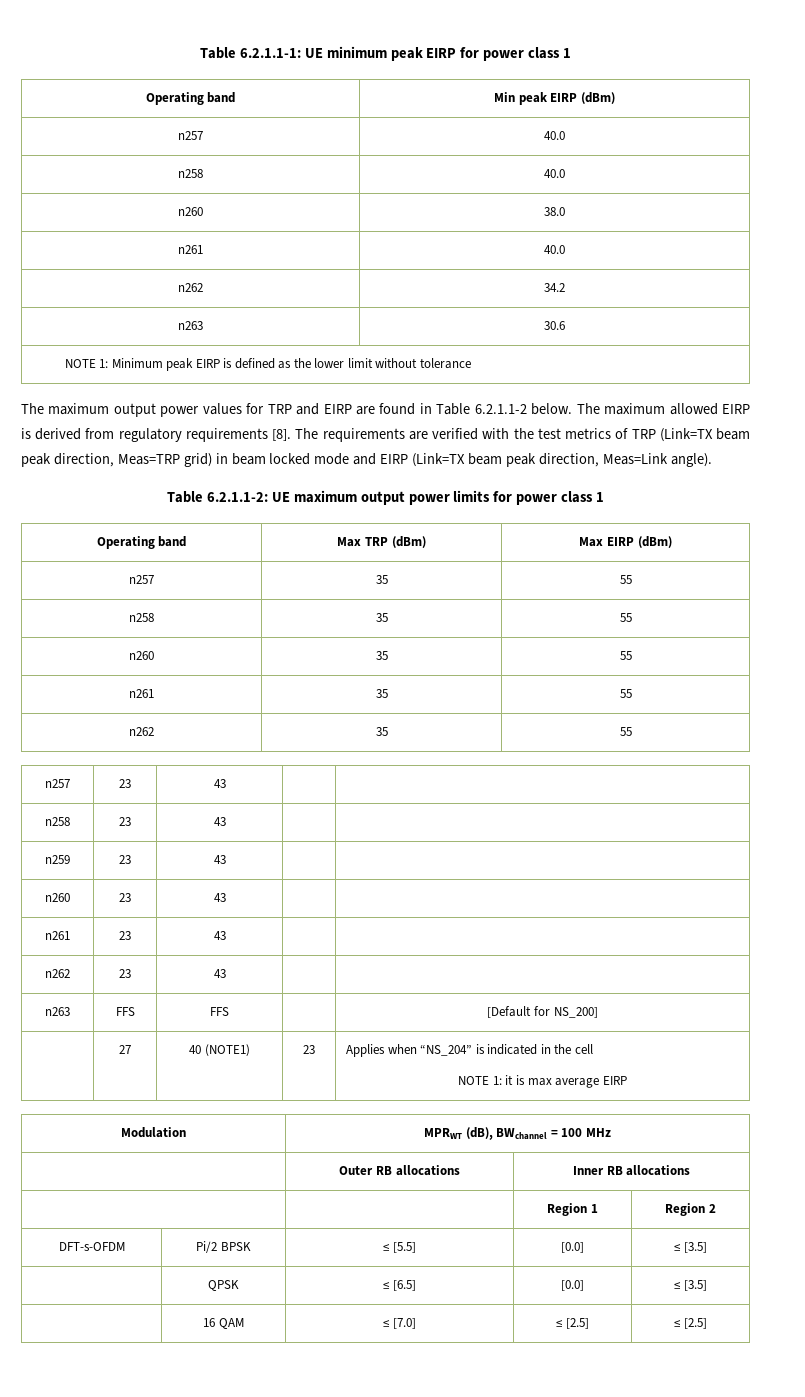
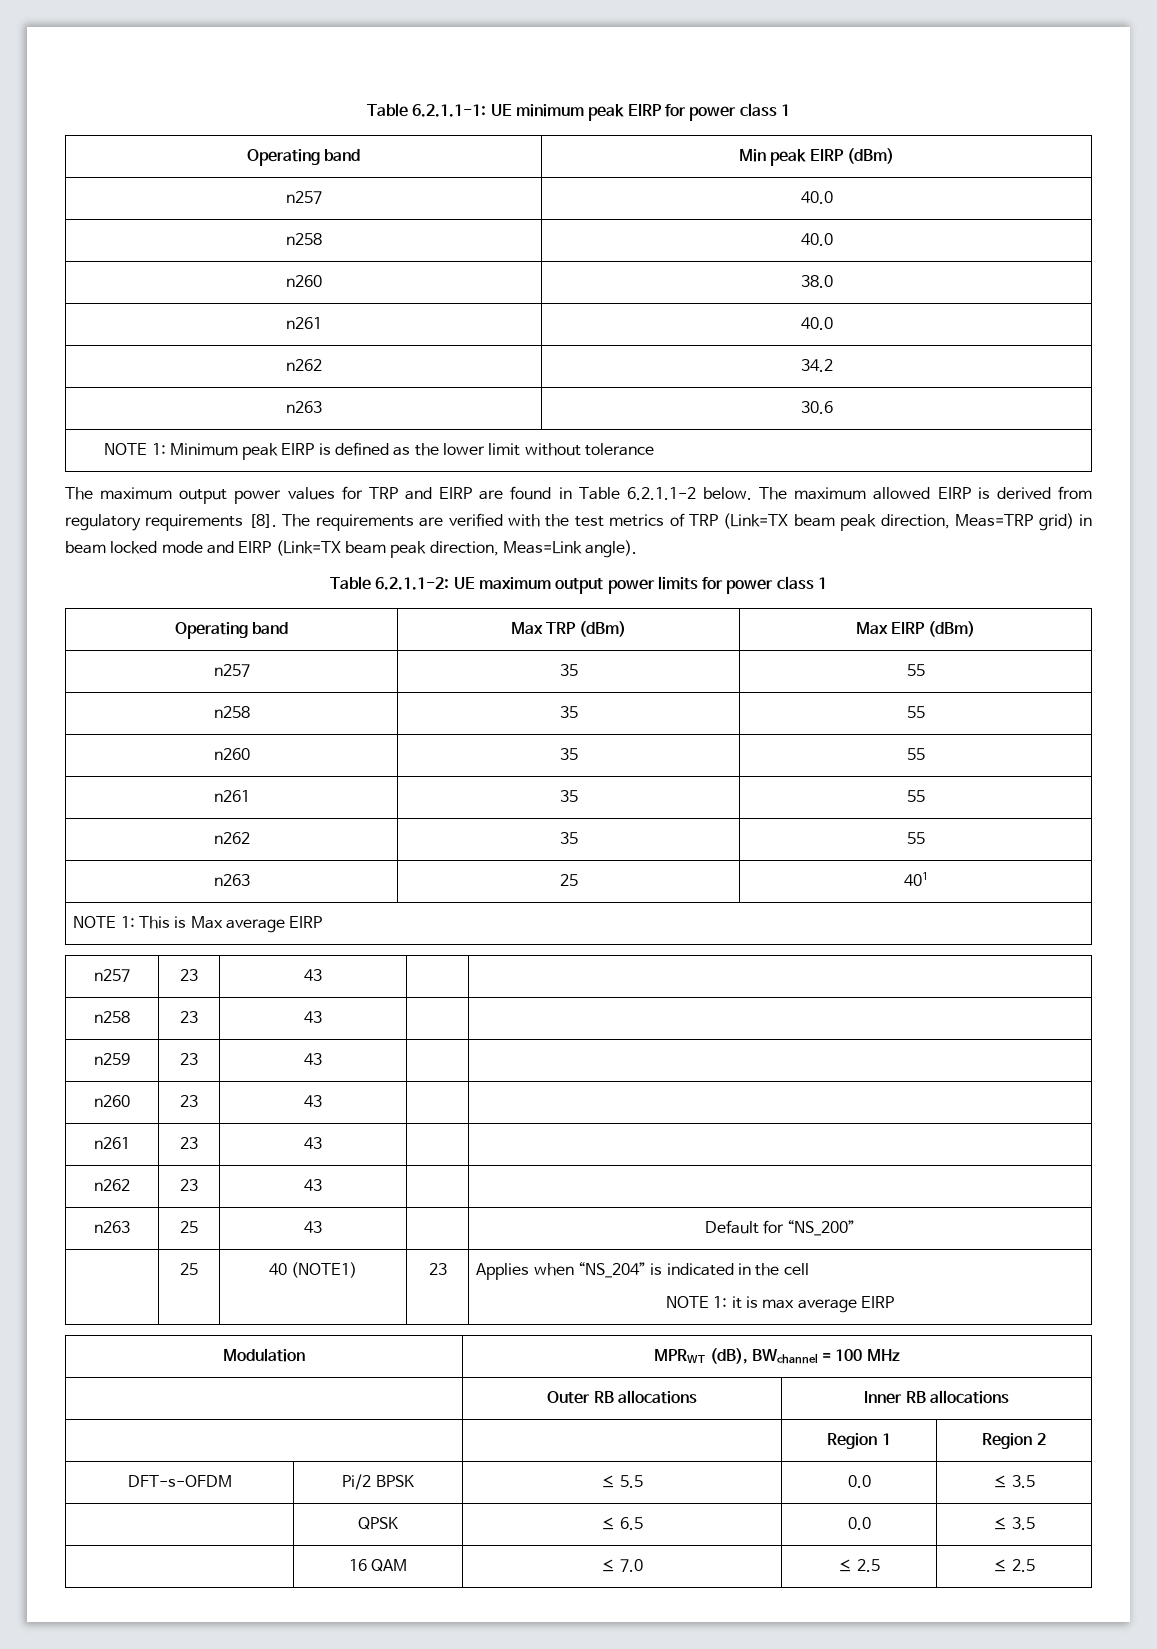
+ n263 | 25 | 401
+ NOTE 1: This is Max average EIRP
- n263 | FFS | FFS | | [Default for NS_200]
- | 27 | 40 (NOTE1) | 23 | Applies when “NS_204” is indicated in the cell
+ n263 | 25 | 43 | | Default for “NS_200”
+ | 25 | 40 (NOTE1) | 23 | Applies when “NS_204” is indicated in the cell
- DFT-s-OFDM | Pi/2 BPSK | ≤ [5.5] | [0.0] | ≤ [3.5]
+ DFT-s-OFDM | Pi/2 BPSK | ≤ 5.5 | 0.0 | ≤ 3.5
- | QPSK | ≤ [6.5] | [0.0] | ≤ [3.5]
+ | QPSK | ≤ 6.5 | 0.0 | ≤ 3.5
- | 16 QAM | ≤ [7.0] | ≤ [2.5] | ≤ [2.5]
+ | 16 QAM | ≤ 7.0 | ≤ 2.5 | ≤ 2.5

